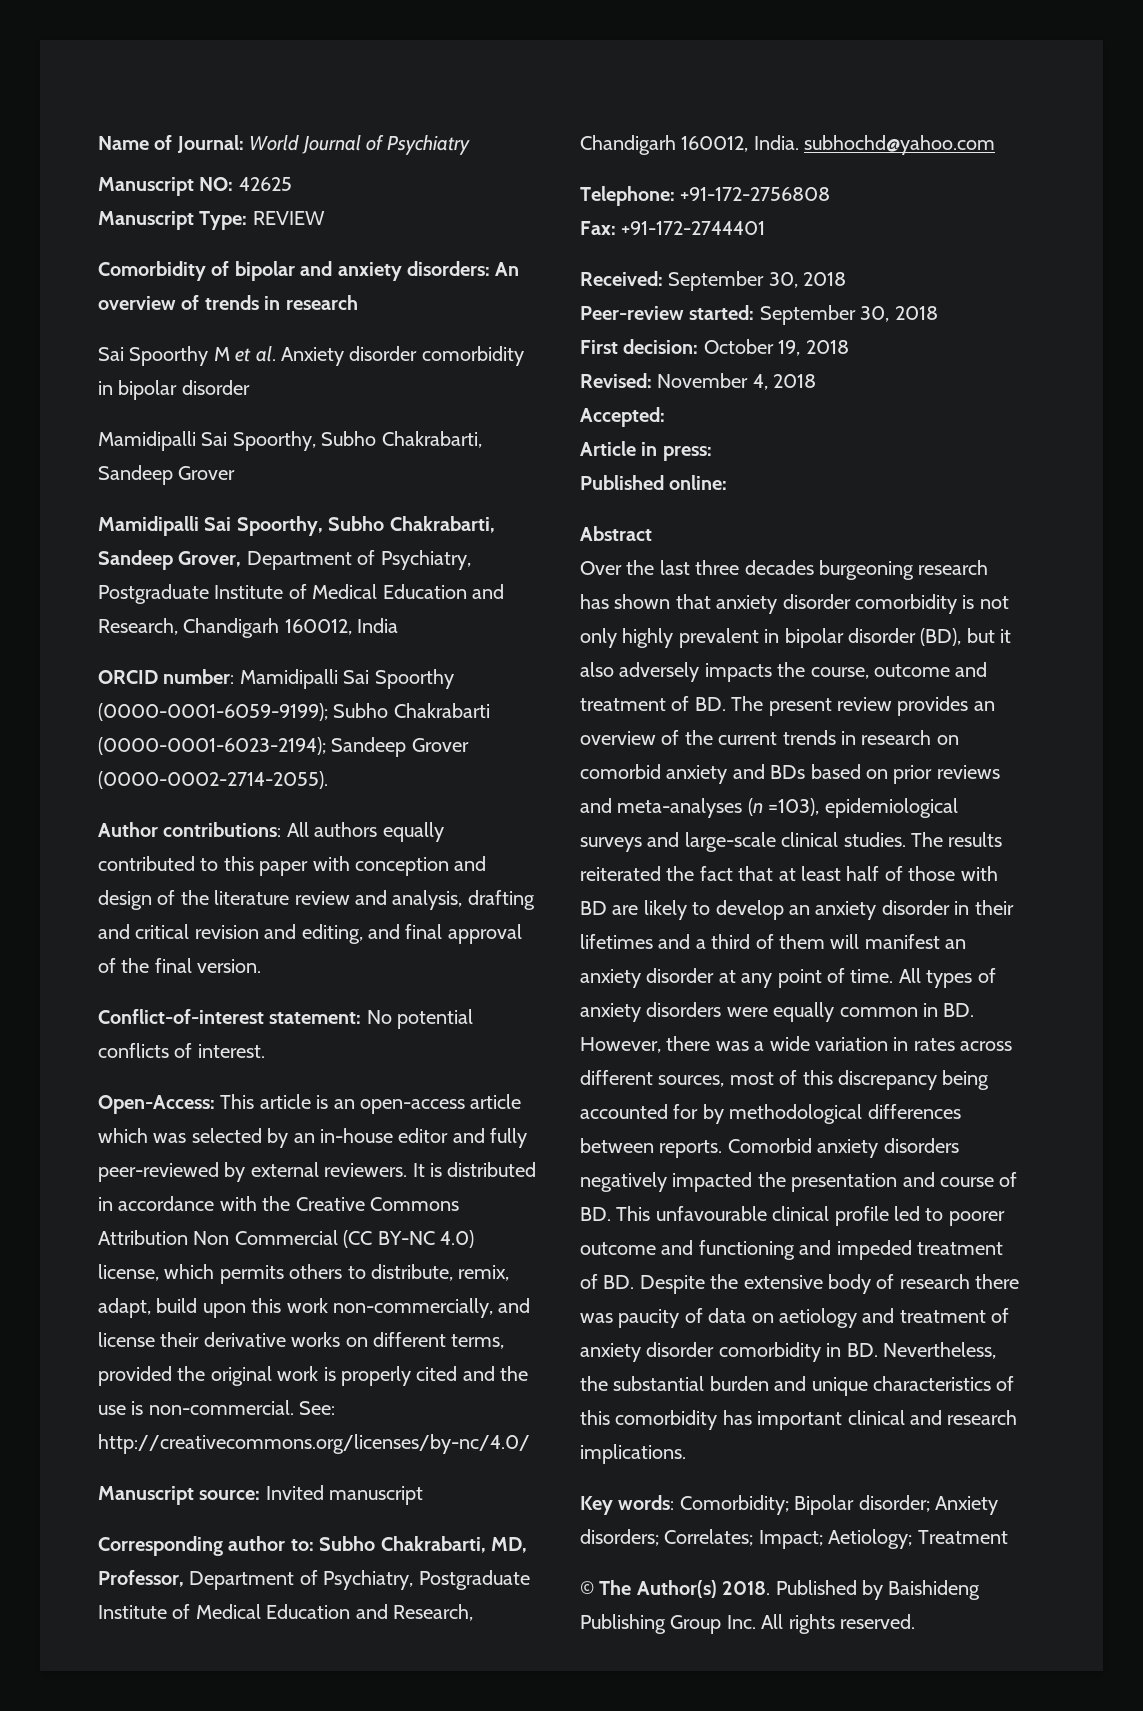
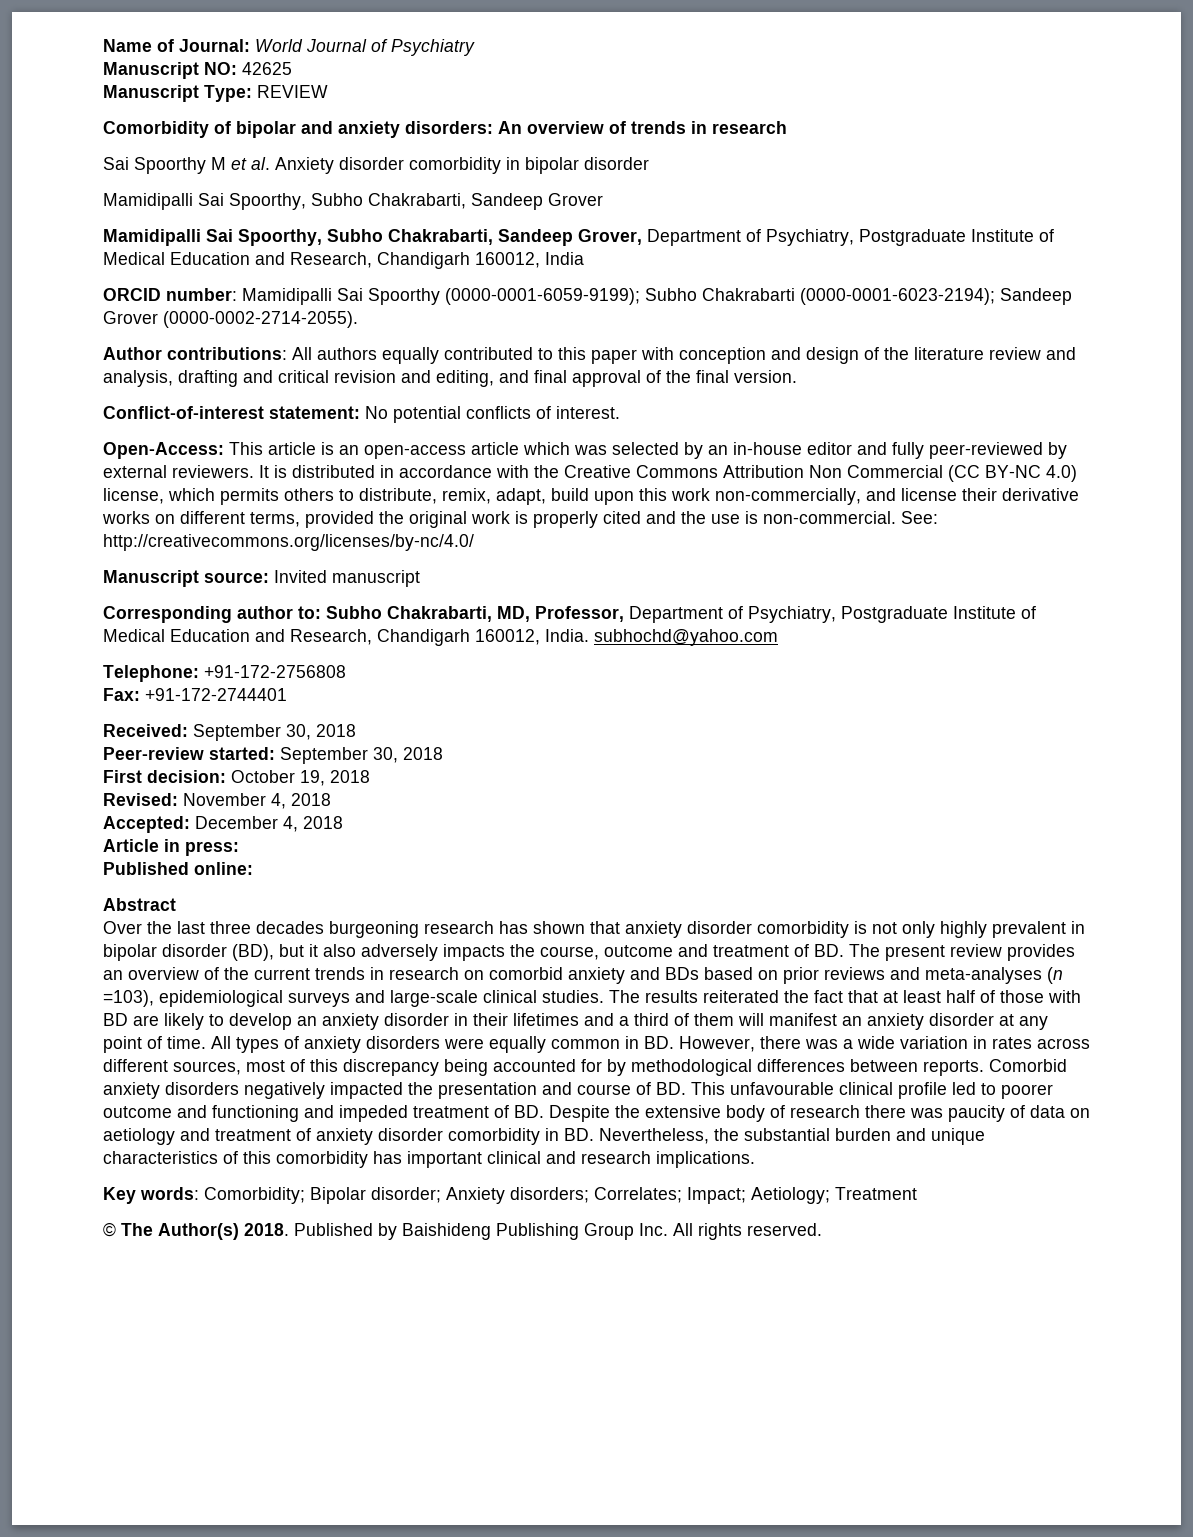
- Accepted:
+ Accepted: December 4, 2018

